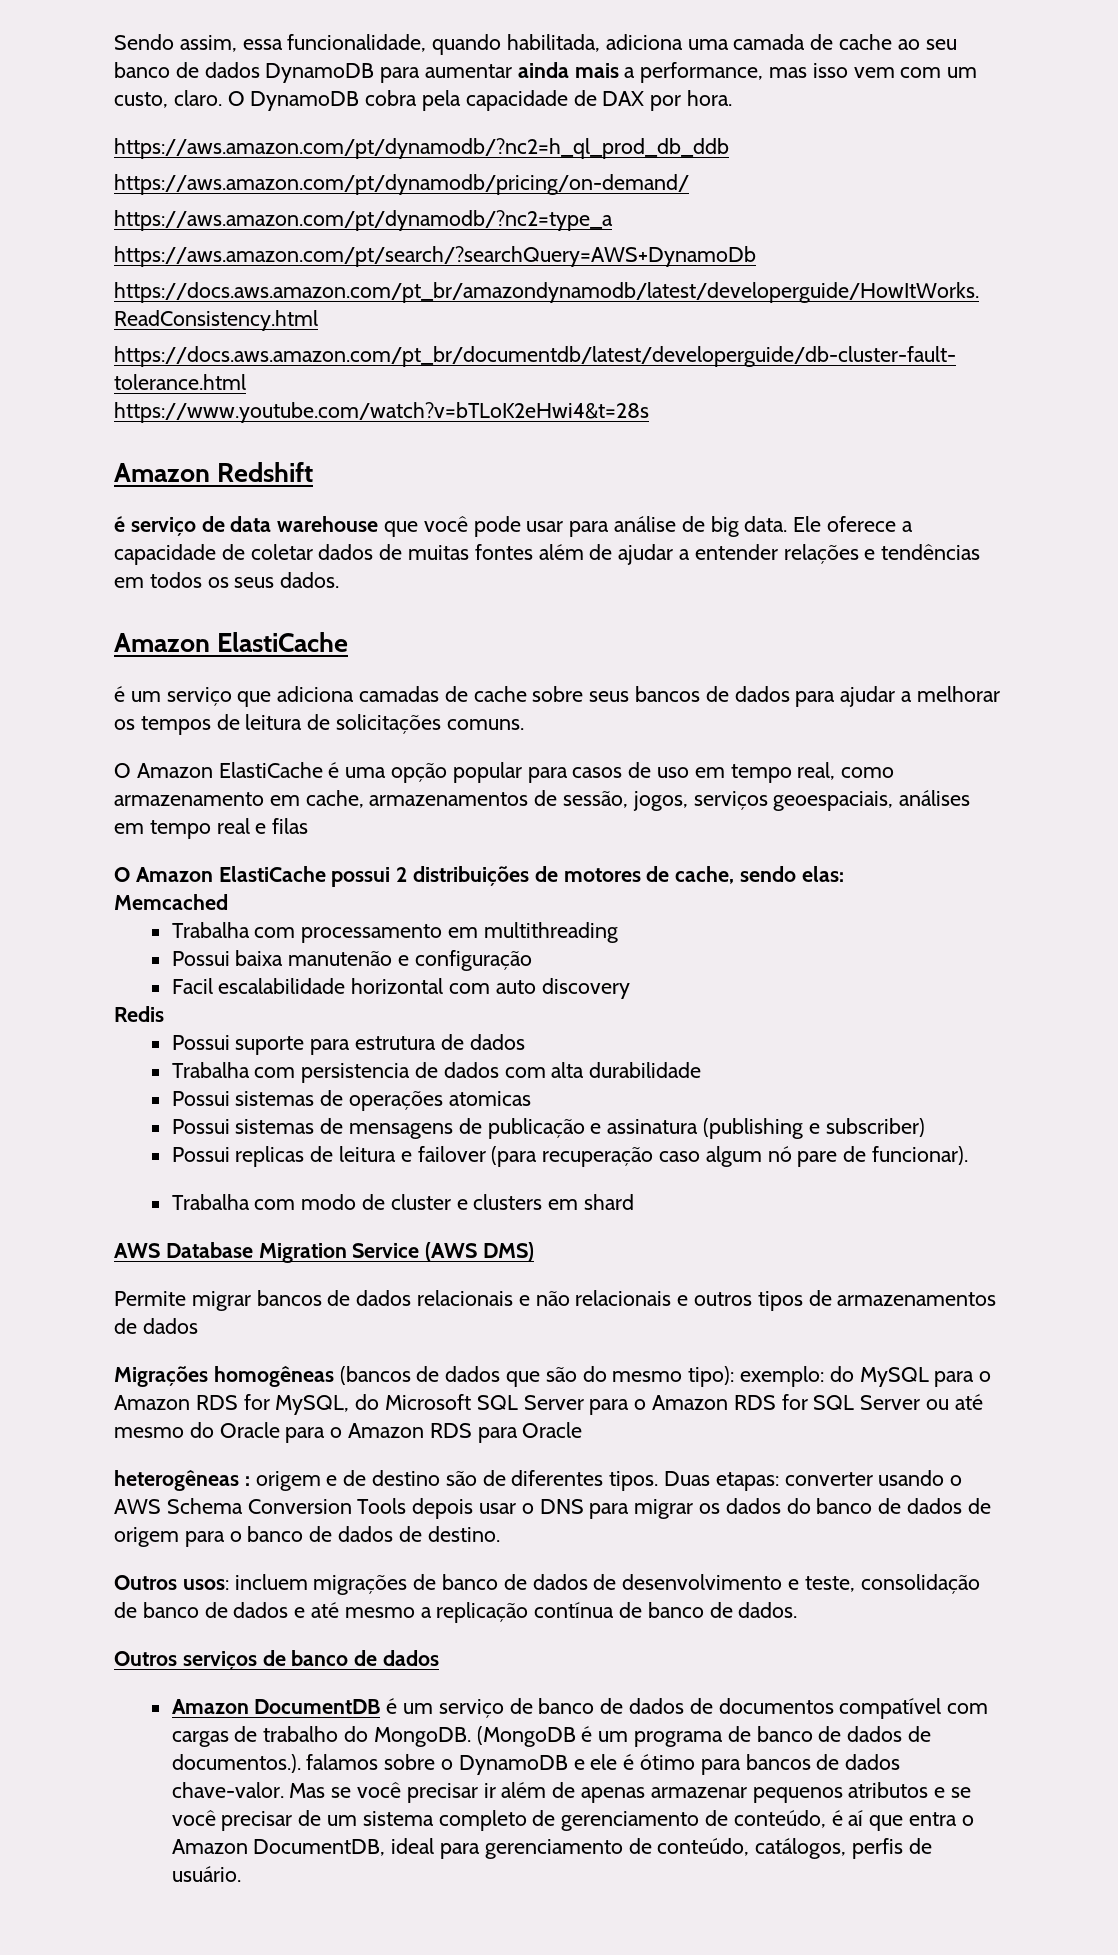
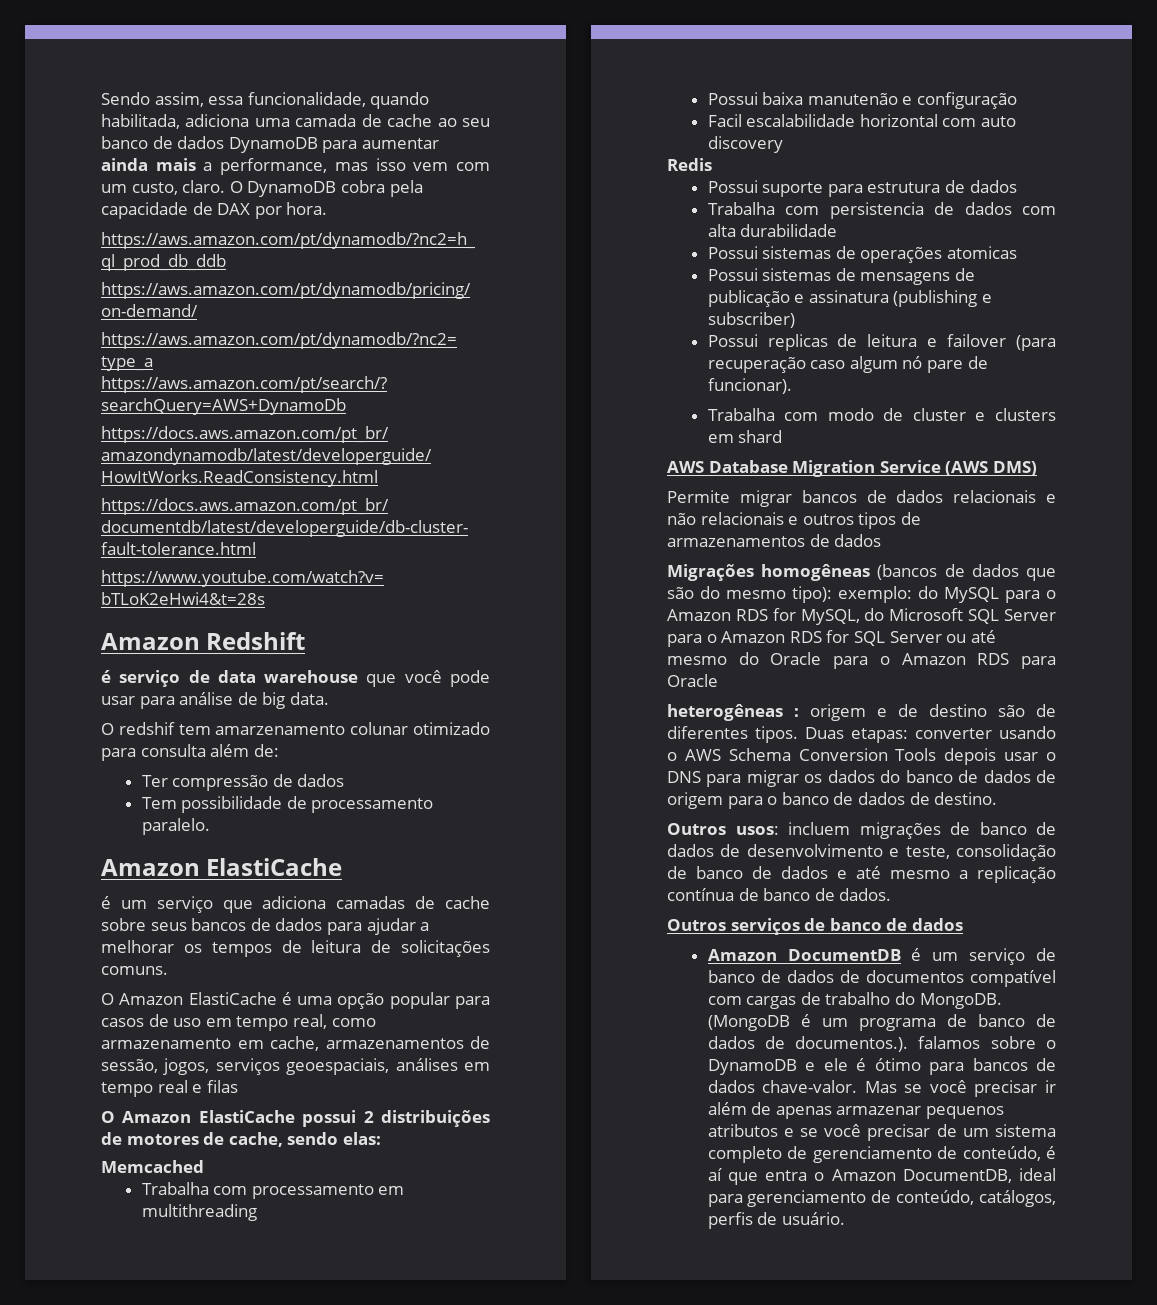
- é serviço de data warehouse que você pode usar para análise de big data. Ele oferece a capacidade de coletar dados de muitas fontes além de ajudar a entender relações e tendências em todos os seus dados.
+ é serviço de data warehouse que você pode usar para análise de big data.
+ O redshif tem amarzenamento colunar otimizado para consulta além de:
+ Ter compressão de dados
+ Tem possibilidade de processamento paralelo.

